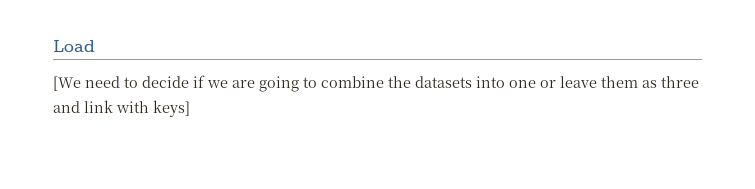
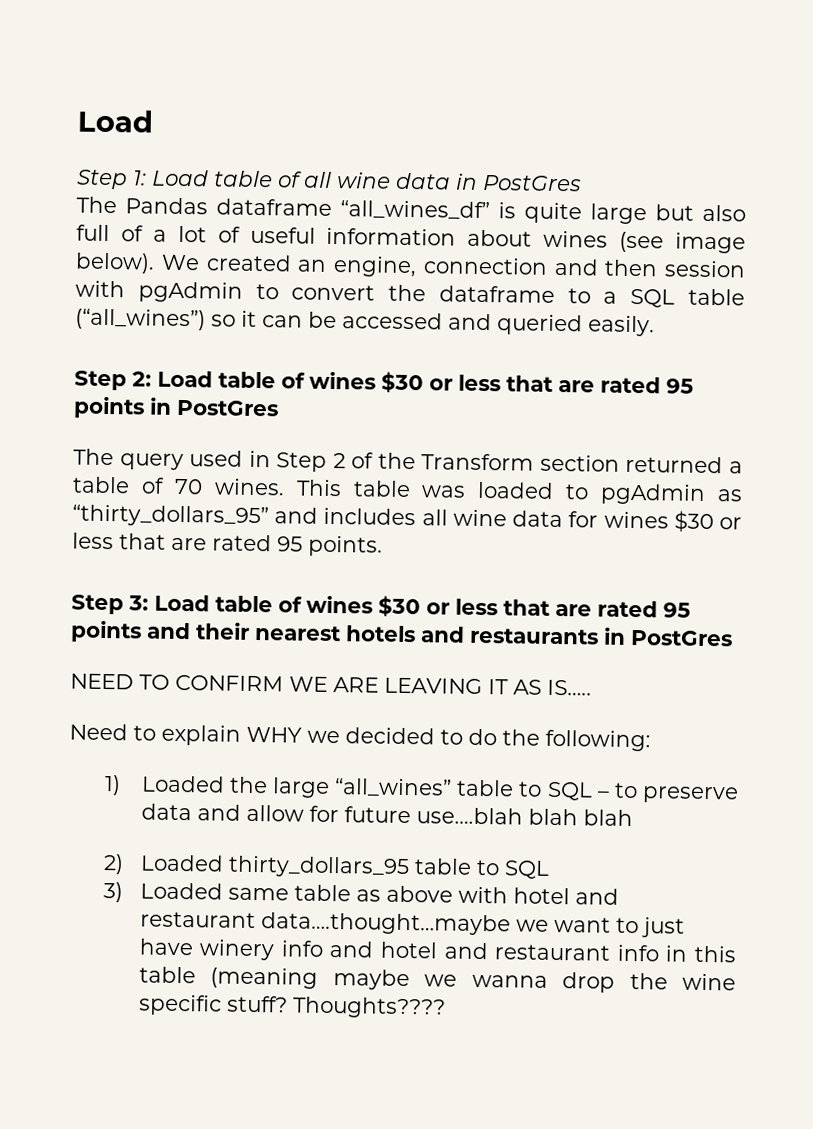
- [We need to decide if we are going to combine the datasets into one or leave them as three and link with keys]
+ Step 1: Load table of all wine data in PostGres
+ The Pandas dataframe “all_wines_df” is quite large but also full of a lot of useful information about wines (see image below). We created an engine, connection and then session with pgAdmin to convert the dataframe to a SQL table (“all_wines”) so it can be accessed and queried easily.
+ Step 2: Load table of wines $30 or less that are rated 95 points in PostGres
+ The query used in Step 2 of the Transform section returned a table of 70 wines. This table was loaded to pgAdmin as “thirty_dollars_95” and includes all wine data for wines $30 or less that are rated 95 points.
+ Step 3: Load table of wines $30 or less that are rated 95 points and their nearest hotels and restaurants in PostGres
+ NEED TO CONFIRM WE ARE LEAVING IT AS IS…..
+ Need to explain WHY we decided to do the following:
+ 1) Loaded the large “all_wines” table to SQL – to preserve data and allow for future use….blah blah blah
+ 2) Loaded thirty_dollars_95 table to SQL
+ 3) Loaded same table as above with hotel and restaurant data….thought…maybe we want to just have winery info and hotel and restaurant info in this table (meaning maybe we wanna drop the wine specific stuff? Thoughts????

